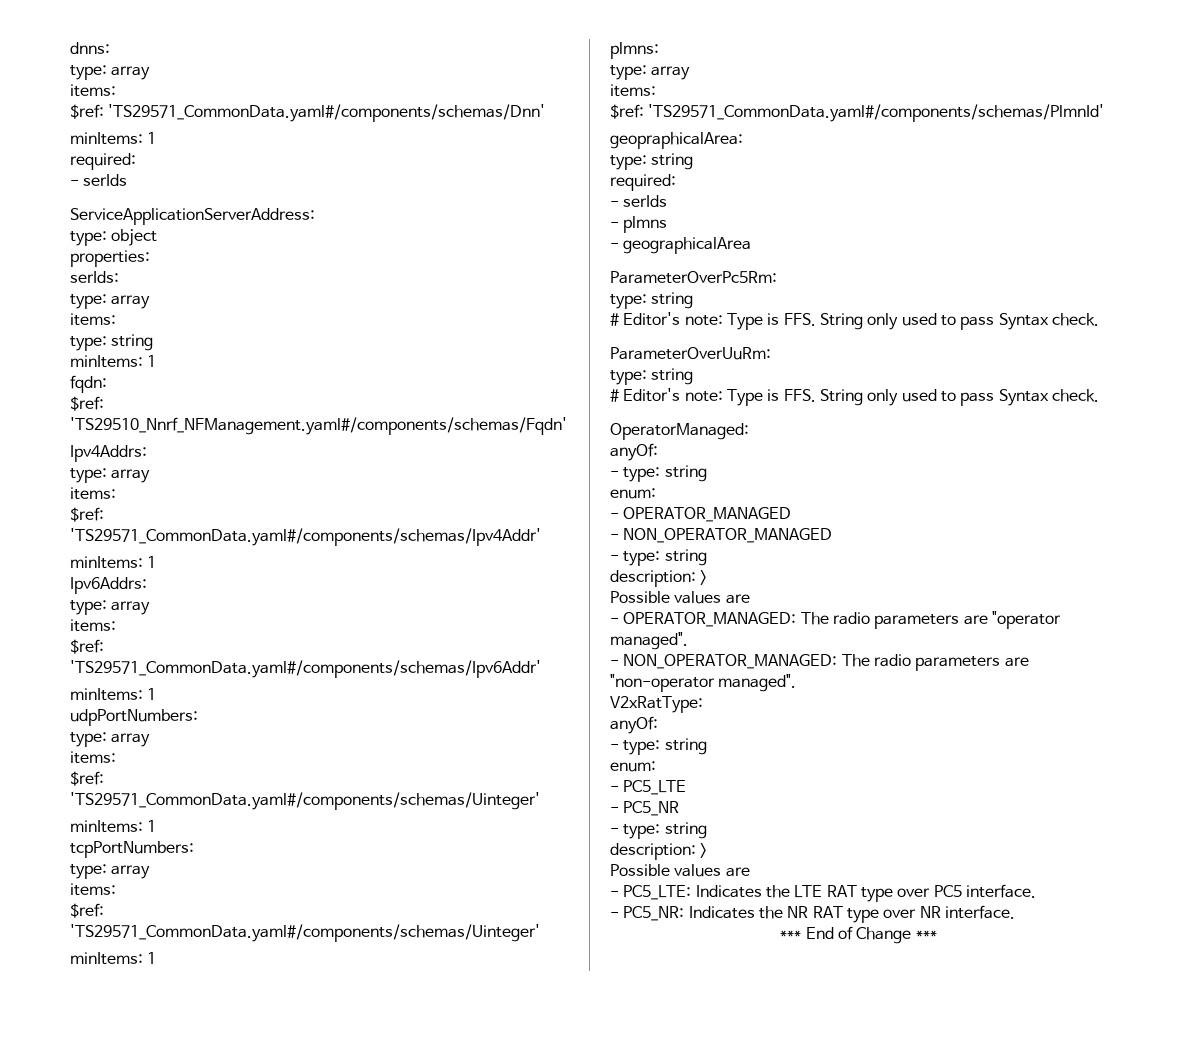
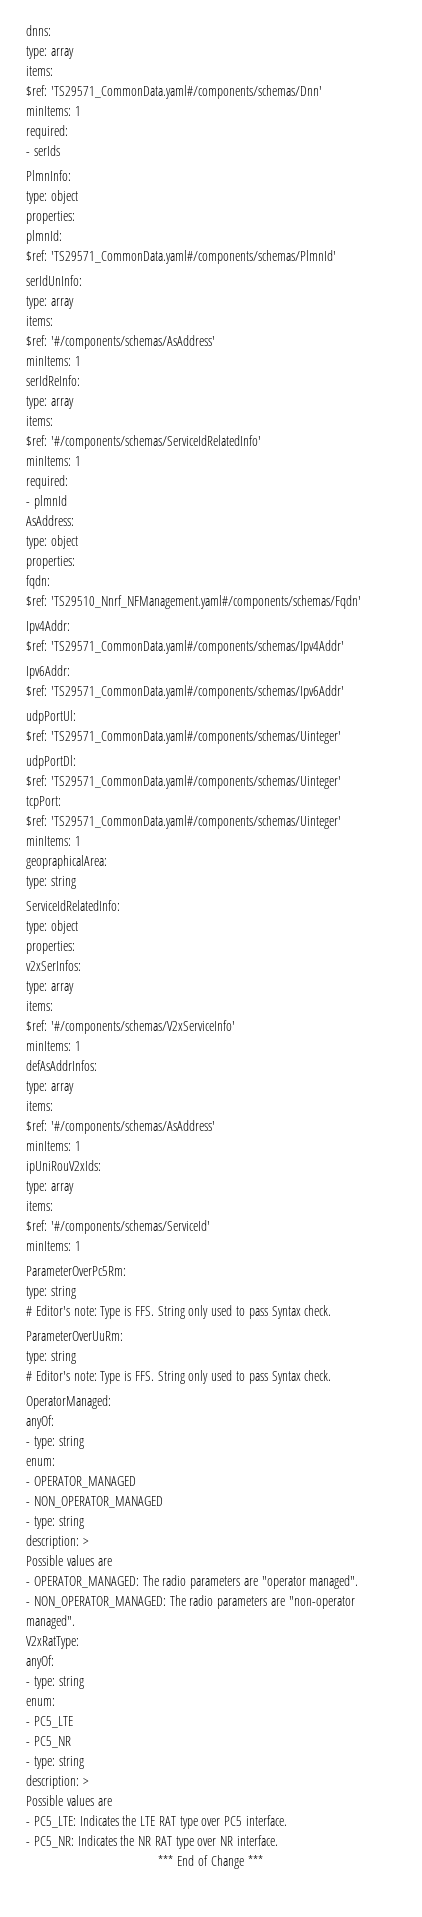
- ServiceApplicationServerAddress:
+ PlmnInfo:
  type: object
  properties:
- serIds:
+ plmnId:
+ $ref: 'TS29571_CommonData.yaml#/components/schemas/PlmnId'
+ serIdUnInfo:
  type: array
  items:
- type: string
+ $ref: '#/components/schemas/AsAddress'
  minItems: 1
+ serIdReInfo:
+ type: array
+ items:
+ $ref: '#/components/schemas/ServiceIdRelatedInfo'
+ minItems: 1
+ required:
+ - plmnId
+ AsAddress:
+ type: object
+ properties:
  fqdn:
  $ref: 'TS29510_Nnrf_NFManagement.yaml#/components/schemas/Fqdn'
- Ipv4Addrs:
+ Ipv4Addr:
+ $ref: 'TS29571_CommonData.yaml#/components/schemas/Ipv4Addr'
+ Ipv6Addr:
+ $ref: 'TS29571_CommonData.yaml#/components/schemas/Ipv6Addr'
+ udpPortUl:
+ $ref: 'TS29571_CommonData.yaml#/components/schemas/Uinteger'
+ udpPortDl:
+ $ref: 'TS29571_CommonData.yaml#/components/schemas/Uinteger'
+ tcpPort:
+ $ref: 'TS29571_CommonData.yaml#/components/schemas/Uinteger'
+ minItems: 1
+ geopraphicalArea:
+ type: string
+ ServiceIdRelatedInfo:
+ type: object
+ properties:
+ v2xSerInfos:
  type: array
  items:
- $ref: 'TS29571_CommonData.yaml#/components/schemas/Ipv4Addr'
+ $ref: '#/components/schemas/V2xServiceInfo'
  minItems: 1
- Ipv6Addrs:
+ defAsAddrInfos:
  type: array
  items:
- $ref: 'TS29571_CommonData.yaml#/components/schemas/Ipv6Addr'
+ $ref: '#/components/schemas/AsAddress'
  minItems: 1
- udpPortNumbers:
+ ipUniRouV2xIds:
  type: array
  items:
- $ref: 'TS29571_CommonData.yaml#/components/schemas/Uinteger'
+ $ref: '#/components/schemas/ServiceId'
  minItems: 1
- tcpPortNumbers:
- type: array
- items:
- $ref: 'TS29571_CommonData.yaml#/components/schemas/Uinteger'
- minItems: 1
- plmns:
- type: array
- items:
- $ref: 'TS29571_CommonData.yaml#/components/schemas/PlmnId'
- geopraphicalArea:
- type: string
- required:
- - serIds
- - plmns
- - geographicalArea

